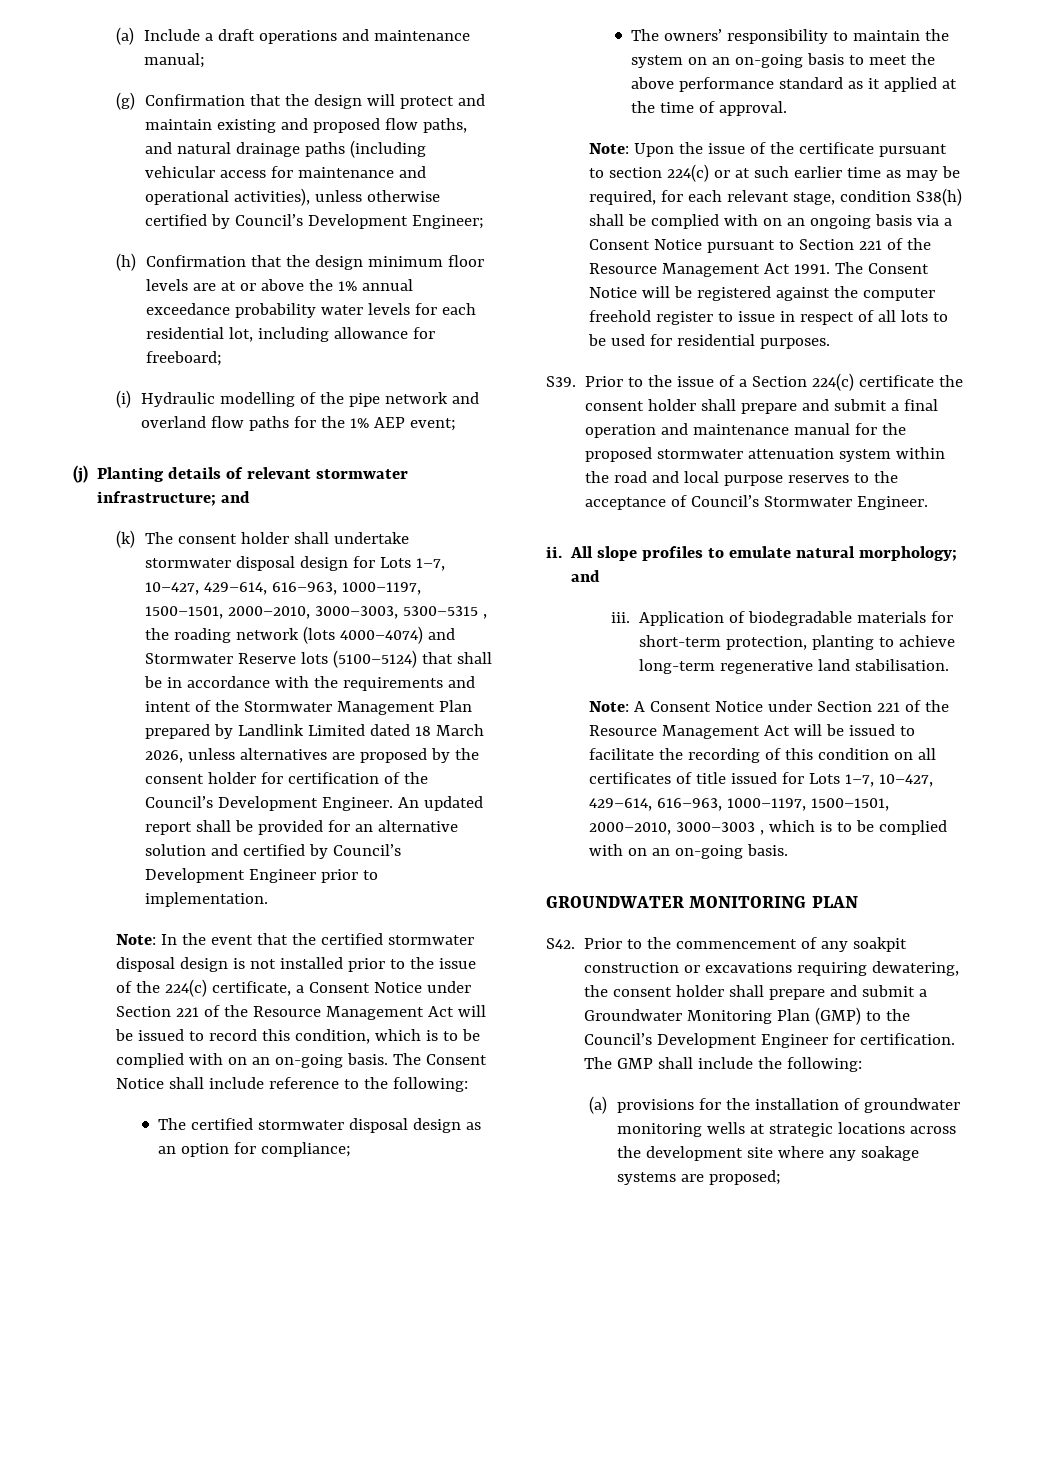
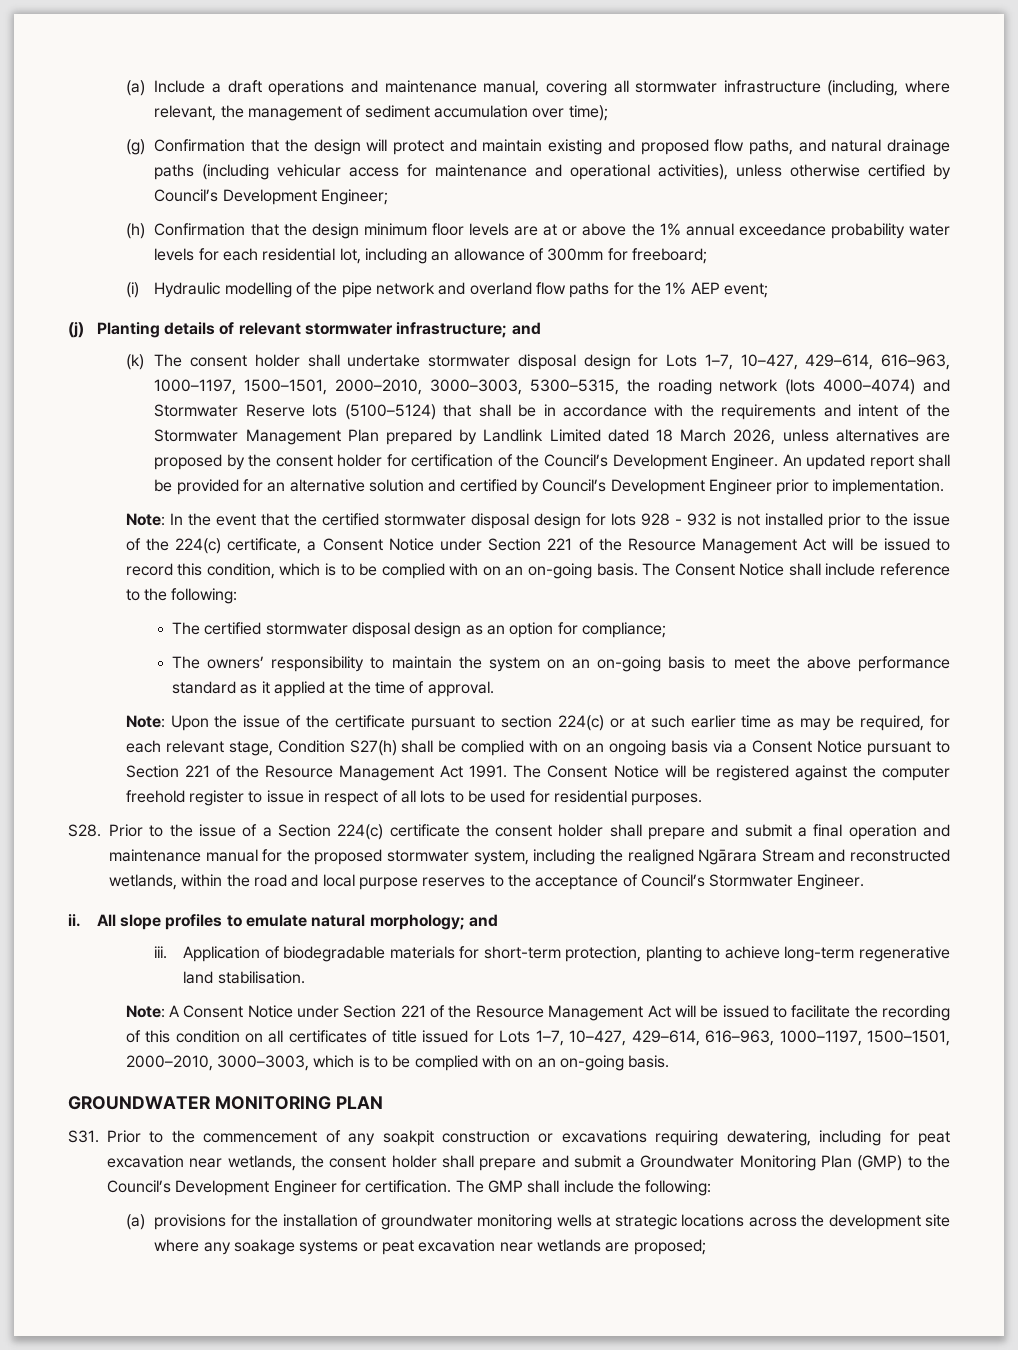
- (a) Include a draft operations and maintenance manual;
+ (a) Include a draft operations and maintenance manual, covering all stormwater infrastructure (including, where relevant, the management of sediment accumulation over time);
- (h) Confirmation that the design minimum floor levels are at or above the 1% annual exceedance probability water levels for each residential lot, including allowance for freeboard;
+ (h) Confirmation that the design minimum floor levels are at or above the 1% annual exceedance probability water levels for each residential lot, including an allowance of 300mm for freeboard;
- (k) The consent holder shall undertake stormwater disposal design for Lots 1–7, 10–427, 429–614, 616–963, 1000–1197, 1500–1501, 2000–2010, 3000–3003, 5300–5315 , the roading network (lots 4000–4074) and Stormwater Reserve lots (5100–5124) that shall be in accordance with the requirements and intent of the Stormwater Management Plan prepared by Landlink Limited dated 18 March 2026, unless alternatives are proposed by the consent holder for certification of the Council’s Development Engineer.
+ (k) The consent holder shall undertake stormwater disposal design for Lots 1–7, 10–427, 429–614, 616–963, 1000–1197, 1500–1501, 2000–2010, 3000–3003, 5300–5315, the roading network (lots 4000–4074) and Stormwater Reserve lots (5100–5124) that shall be in accordance with the requirements and intent of the Stormwater Management Plan prepared by Landlink Limited dated 18 March 2026, unless alternatives are proposed by the consent holder for certification of the Council’s Development Engineer.
- Note: In the event that the certified stormwater disposal design is not installed prior to the issue of the 224(c) certificate, a Consent Notice under Section 221 of the Resource Management Act will be issued to record this condition, which is to be complied with on an on-going basis.
+ Note: In the event that the certified stormwater disposal design for lots 928 - 932 is not installed prior to the issue of the 224(c) certificate, a Consent Notice under Section 221 of the Resource Management Act will be issued to record this condition, which is to be complied with on an on-going basis.
- Note: Upon the issue of the certificate pursuant to section 224(c) or at such earlier time as may be required, for each relevant stage, condition S38(h) shall be complied with on an ongoing basis via a Consent Notice pursuant to Section 221 of the Resource Management Act 1991.
+ Note: Upon the issue of the certificate pursuant to section 224(c) or at such earlier time as may be required, for each relevant stage, Condition S27(h) shall be complied with on an ongoing basis via a Consent Notice pursuant to Section 221 of the Resource Management Act 1991.
- S39. Prior to the issue of a Section 224(c) certificate the consent holder shall prepare and submit a final operation and maintenance manual for the proposed stormwater attenuation system within the road and local purpose reserves to the acceptance of Council’s Stormwater Engineer.
+ S28. Prior to the issue of a Section 224(c) certificate the consent holder shall prepare and submit a final operation and maintenance manual for the proposed stormwater system, including the realigned Ngārara Stream and reconstructed wetlands, within the road and local purpose reserves to the acceptance of Council’s Stormwater Engineer.
- Note: A Consent Notice under Section 221 of the Resource Management Act will be issued to facilitate the recording of this condition on all certificates of title issued for Lots 1–7, 10–427, 429–614, 616–963, 1000–1197, 1500–1501, 2000–2010, 3000–3003 , which is to be complied with on an on-going basis.
+ Note: A Consent Notice under Section 221 of the Resource Management Act will be issued to facilitate the recording of this condition on all certificates of title issued for Lots 1–7, 10–427, 429–614, 616–963, 1000–1197, 1500–1501, 2000–2010, 3000–3003, which is to be complied with on an on-going basis.
- S42. Prior to the commencement of any soakpit construction or excavations requiring dewatering, the consent holder shall prepare and submit a Groundwater Monitoring Plan (GMP) to the Council’s Development Engineer for certification.
+ S31. Prior to the commencement of any soakpit construction or excavations requiring dewatering, including for peat excavation near wetlands, the consent holder shall prepare and submit a Groundwater Monitoring Plan (GMP) to the Council’s Development Engineer for certification.
- (a) provisions for the installation of groundwater monitoring wells at strategic locations across the development site where any soakage systems are proposed;
+ (a) provisions for the installation of groundwater monitoring wells at strategic locations across the development site where any soakage systems or peat excavation near wetlands are proposed;

